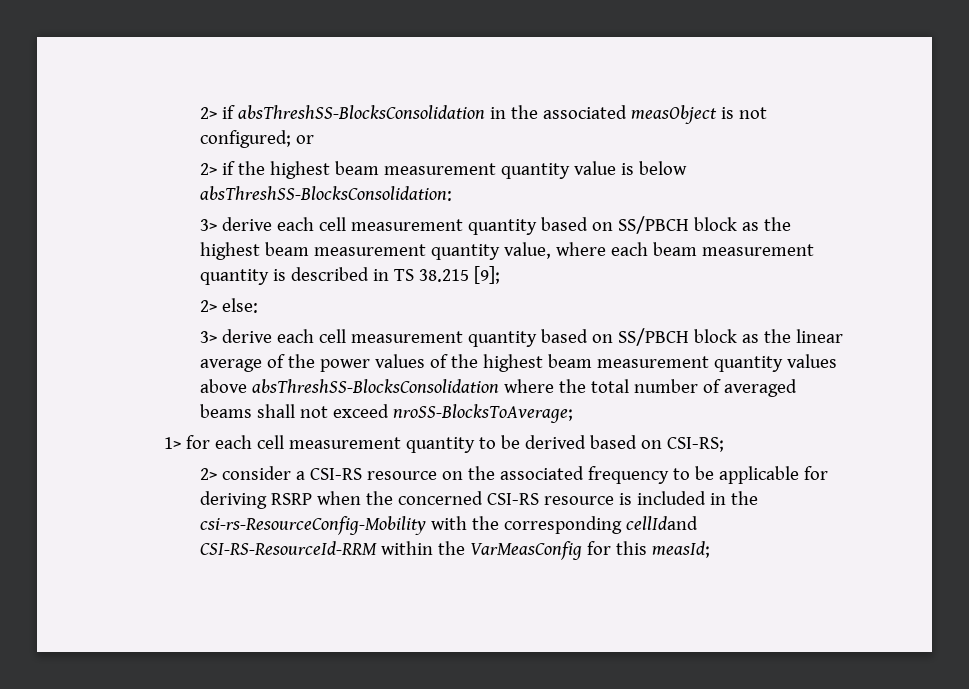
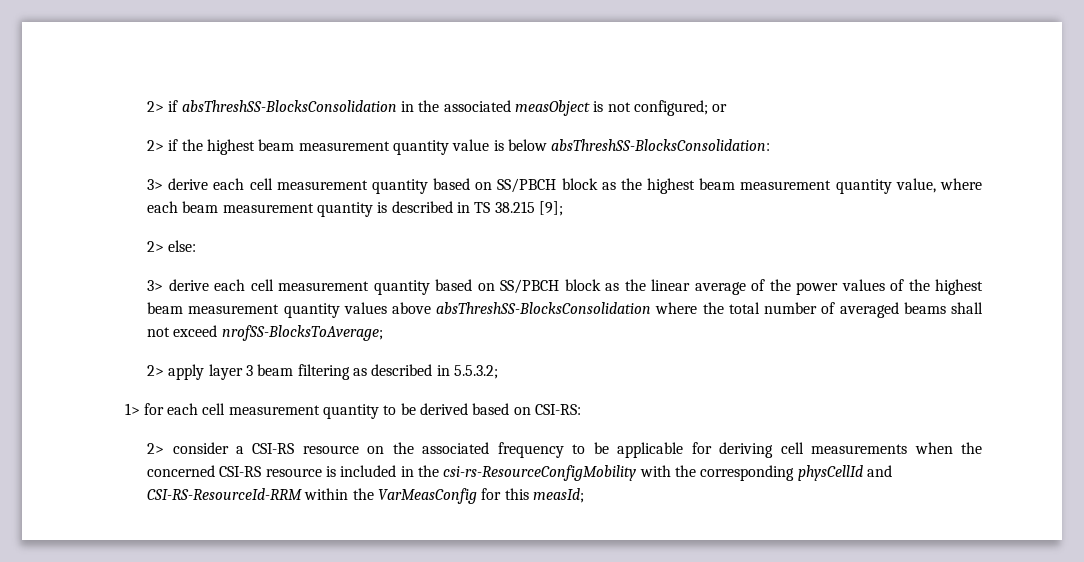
- 3> derive each cell measurement quantity based on SS/PBCH block as the linear average of the power values of the highest beam measurement quantity values above absThreshSS-BlocksConsolidation where the total number of averaged beams shall not exceed nroSS-BlocksToAverage;
+ 3> derive each cell measurement quantity based on SS/PBCH block as the linear average of the power values of the highest beam measurement quantity values above absThreshSS-BlocksConsolidation where the total number of averaged beams shall not exceed nrofSS-BlocksToAverage;
+ 2> apply layer 3 beam filtering as described in 5.5.3.2;
- 1> for each cell measurement quantity to be derived based on CSI-RS;
+ 1> for each cell measurement quantity to be derived based on CSI-RS:
- 2> consider a CSI-RS resource on the associated frequency to be applicable for deriving RSRP when the concerned CSI-RS resource is included in the csi-rs-ResourceConfig-Mobility with the corresponding cellIdand CSI-RS-ResourceId-RRM within the VarMeasConfig for this measId;
+ 2> consider a CSI-RS resource on the associated frequency to be applicable for deriving cell measurements when the concerned CSI-RS resource is included in the csi-rs-ResourceConfigMobility with the corresponding physCellId and CSI-RS-ResourceId-RRM within the VarMeasConfig for this measId;

